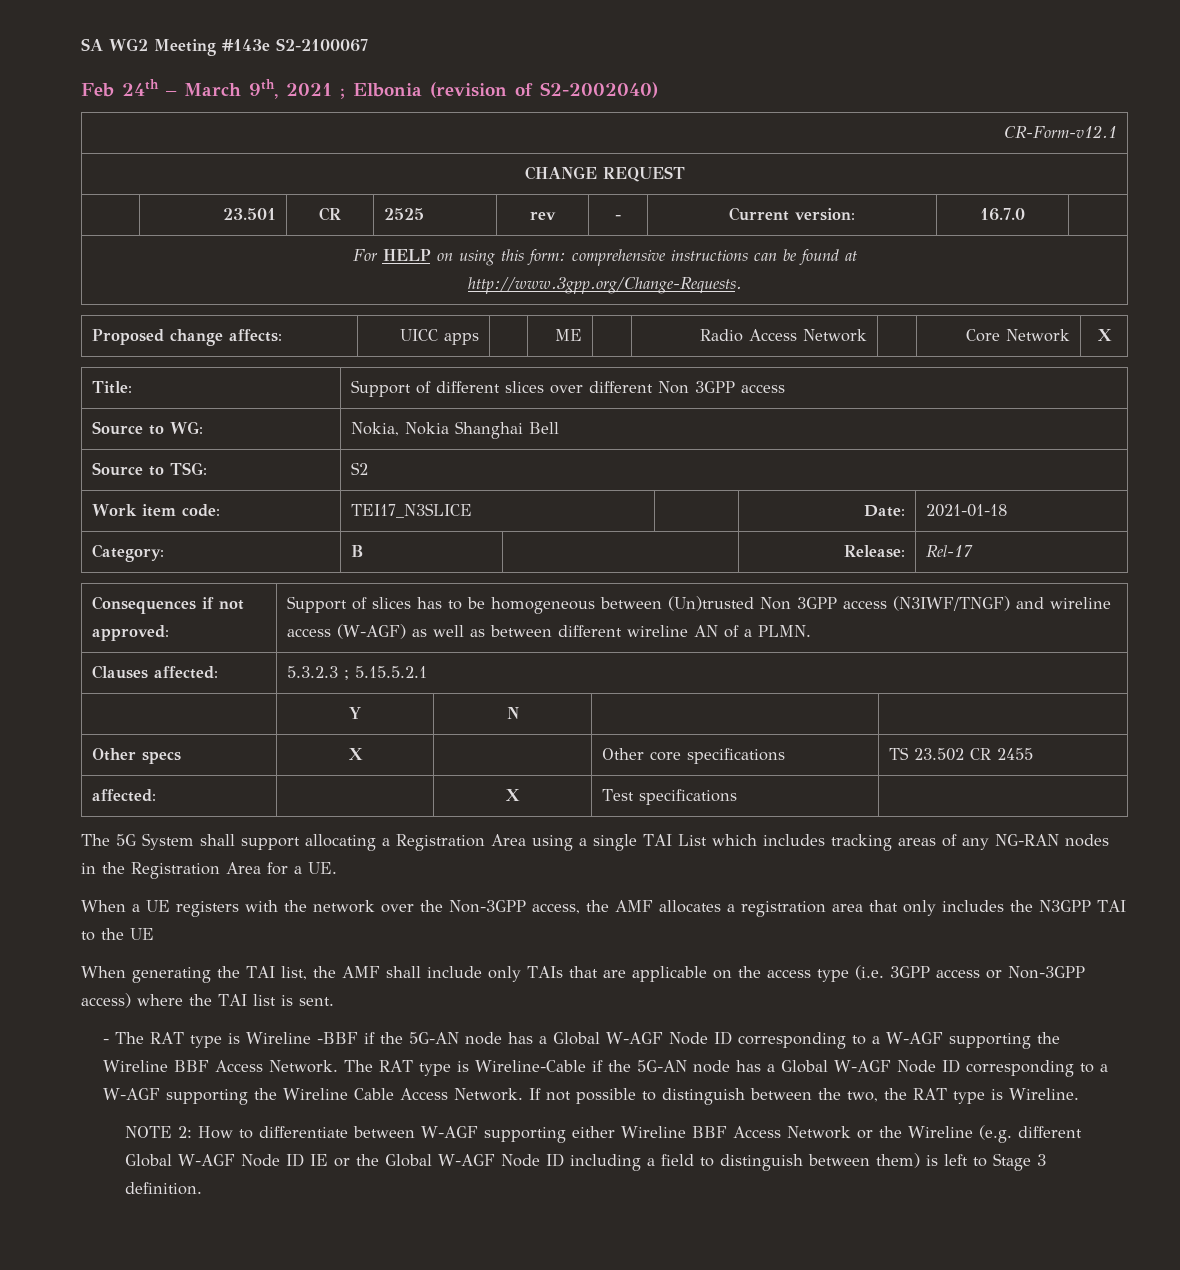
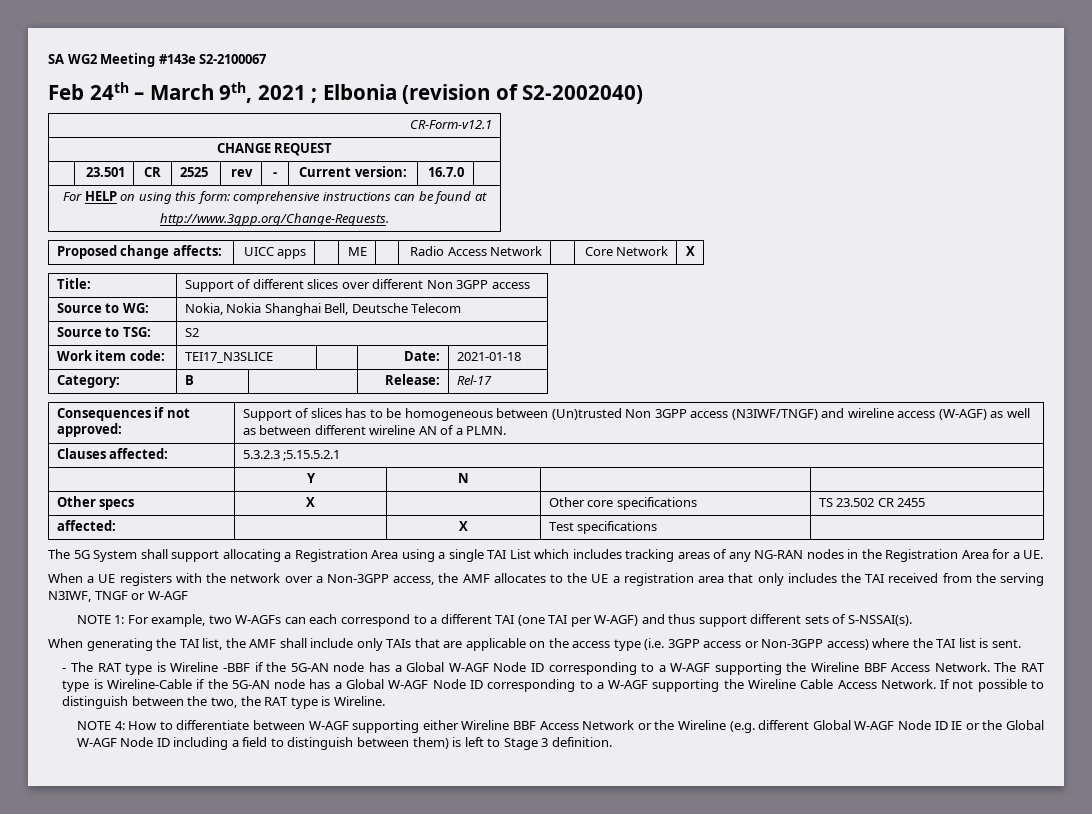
- Source to WG: | Nokia, Nokia Shanghai Bell
+ Source to WG: | Nokia, Nokia Shanghai Bell, Deutsche Telecom
- Clauses affected: | 5.3.2.3 ; 5.15.5.2.1
+ Clauses affected: | 5.3.2.3 ;5.15.5.2.1
- When a UE registers with the network over the Non-3GPP access, the AMF allocates a registration area that only includes the N3GPP TAI to the UE
+ When a UE registers with the network over a Non-3GPP access, the AMF allocates to the UE a registration area that only includes the TAI received from the serving N3IWF, TNGF or W-AGF
+ NOTE 1: For example, two W-AGFs can each correspond to a different TAI (one TAI per W-AGF) and thus support different sets of S-NSSAI(s).
- NOTE 2: How to differentiate between W-AGF supporting either Wireline BBF Access Network or the Wireline (e.g. different Global W-AGF Node ID IE or the Global W-AGF Node ID including a field to distinguish between them) is left to Stage 3 definition.
+ NOTE 4: How to differentiate between W-AGF supporting either Wireline BBF Access Network or the Wireline (e.g. different Global W-AGF Node ID IE or the Global W-AGF Node ID including a field to distinguish between them) is left to Stage 3 definition.

